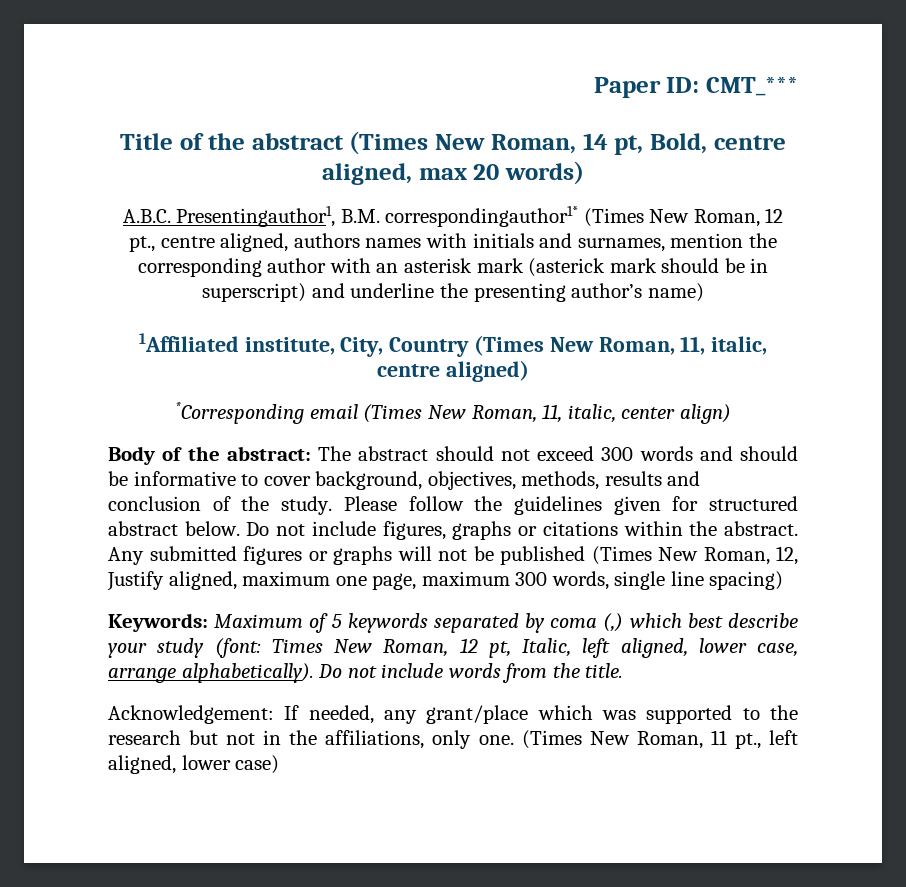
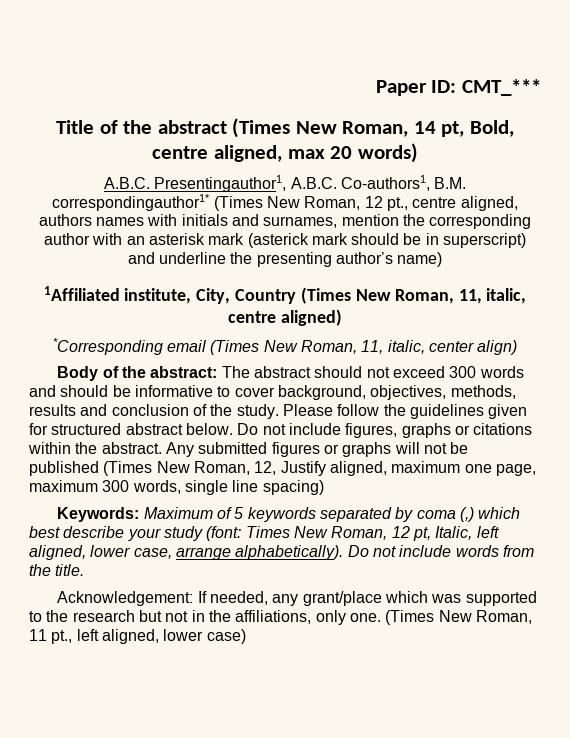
- A.B.C. Presentingauthor1, B.M. correspondingauthor1* (Times New Roman, 12 pt., centre aligned, authors names with initials and surnames, mention the corresponding author with an asterisk mark (asterick mark should be in superscript) and underline the presenting author’s name)
+ A.B.C. Presentingauthor1, A.B.C. Co-authors1, B.M. correspondingauthor1* (Times New Roman, 12 pt., centre aligned, authors names with initials and surnames, mention the corresponding author with an asterisk mark (asterick mark should be in superscript) and underline the presenting author’s name)

